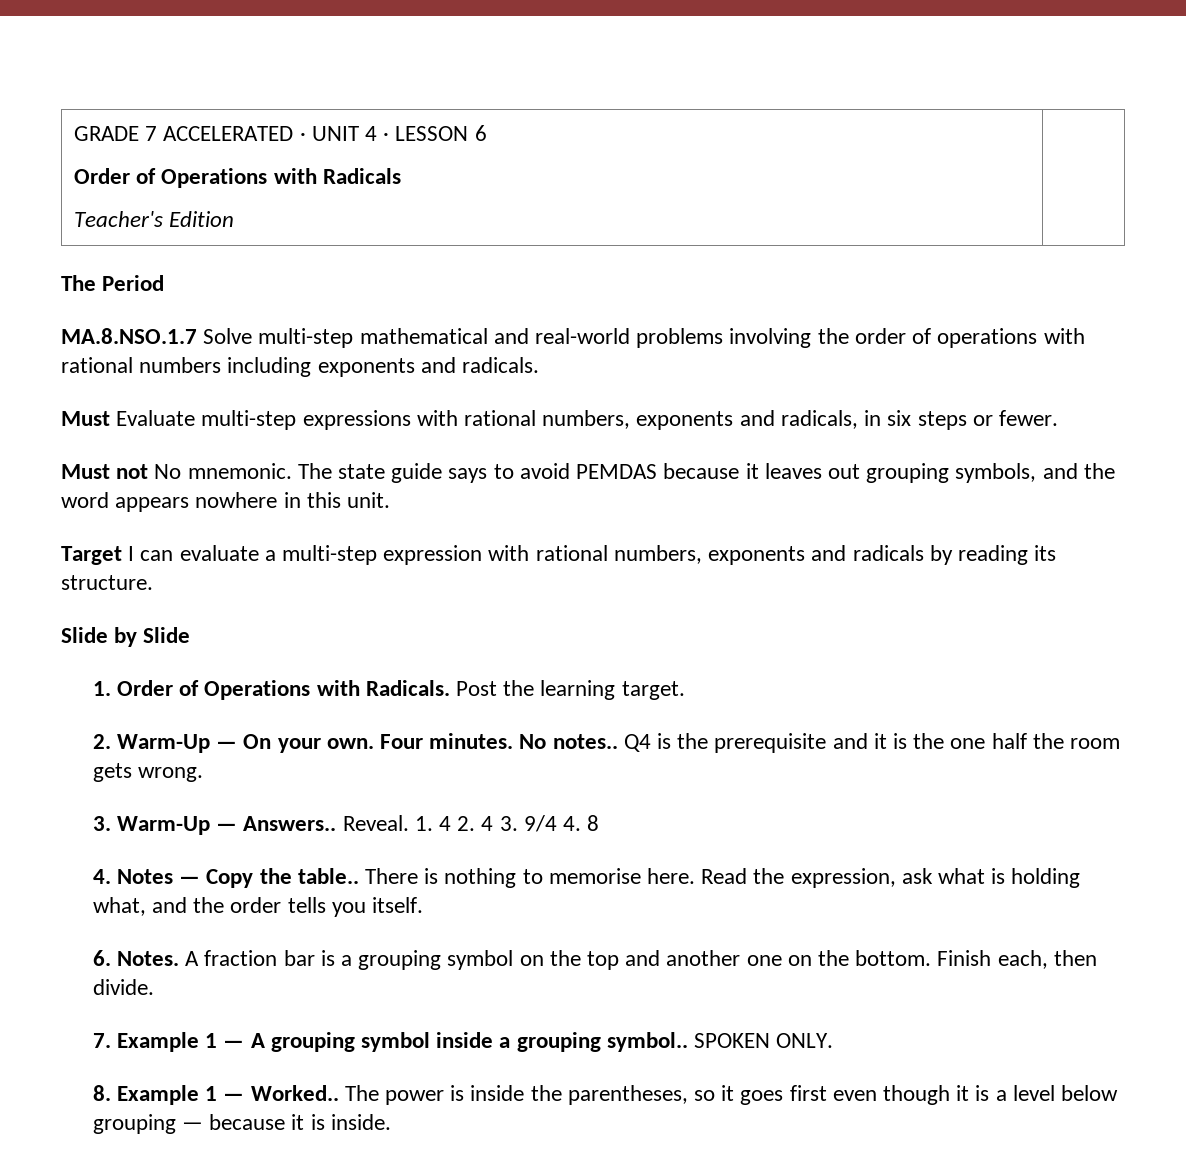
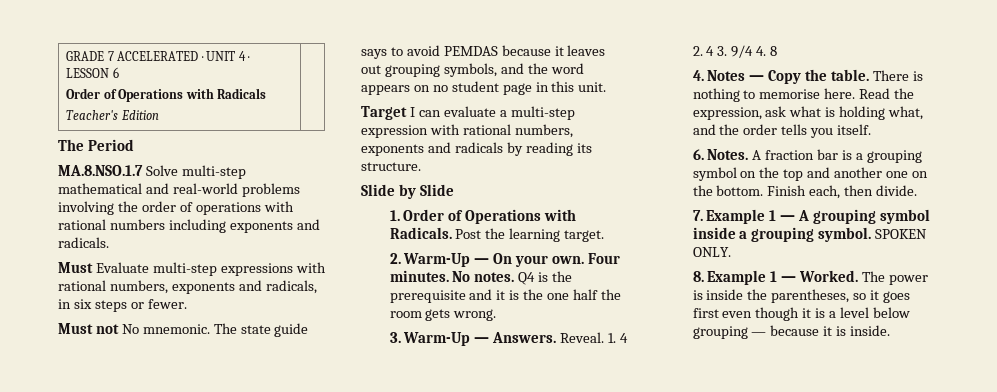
- The state guide says to avoid PEMDAS because it leaves out grouping symbols, and the word appears nowhere in this unit.
+ The state guide says to avoid PEMDAS because it leaves out grouping symbols, and the word appears on no student page in this unit.
- No notes..
+ No notes.
- 3. Warm-Up — Answers..
+ 3. Warm-Up — Answers.
- 4. Notes — Copy the table..
+ 4. Notes — Copy the table.
- 7. Example 1 — A grouping symbol inside a grouping symbol..
+ 7. Example 1 — A grouping symbol inside a grouping symbol.
- 8. Example 1 — Worked..
+ 8. Example 1 — Worked.

